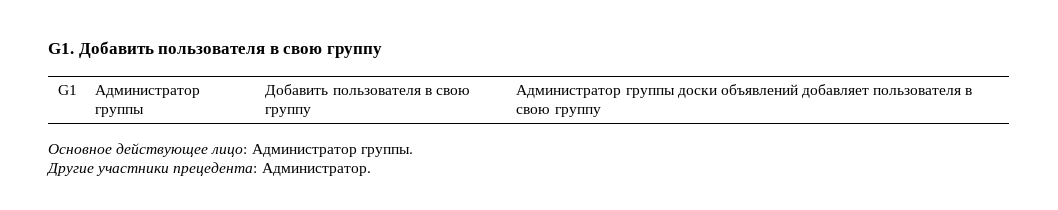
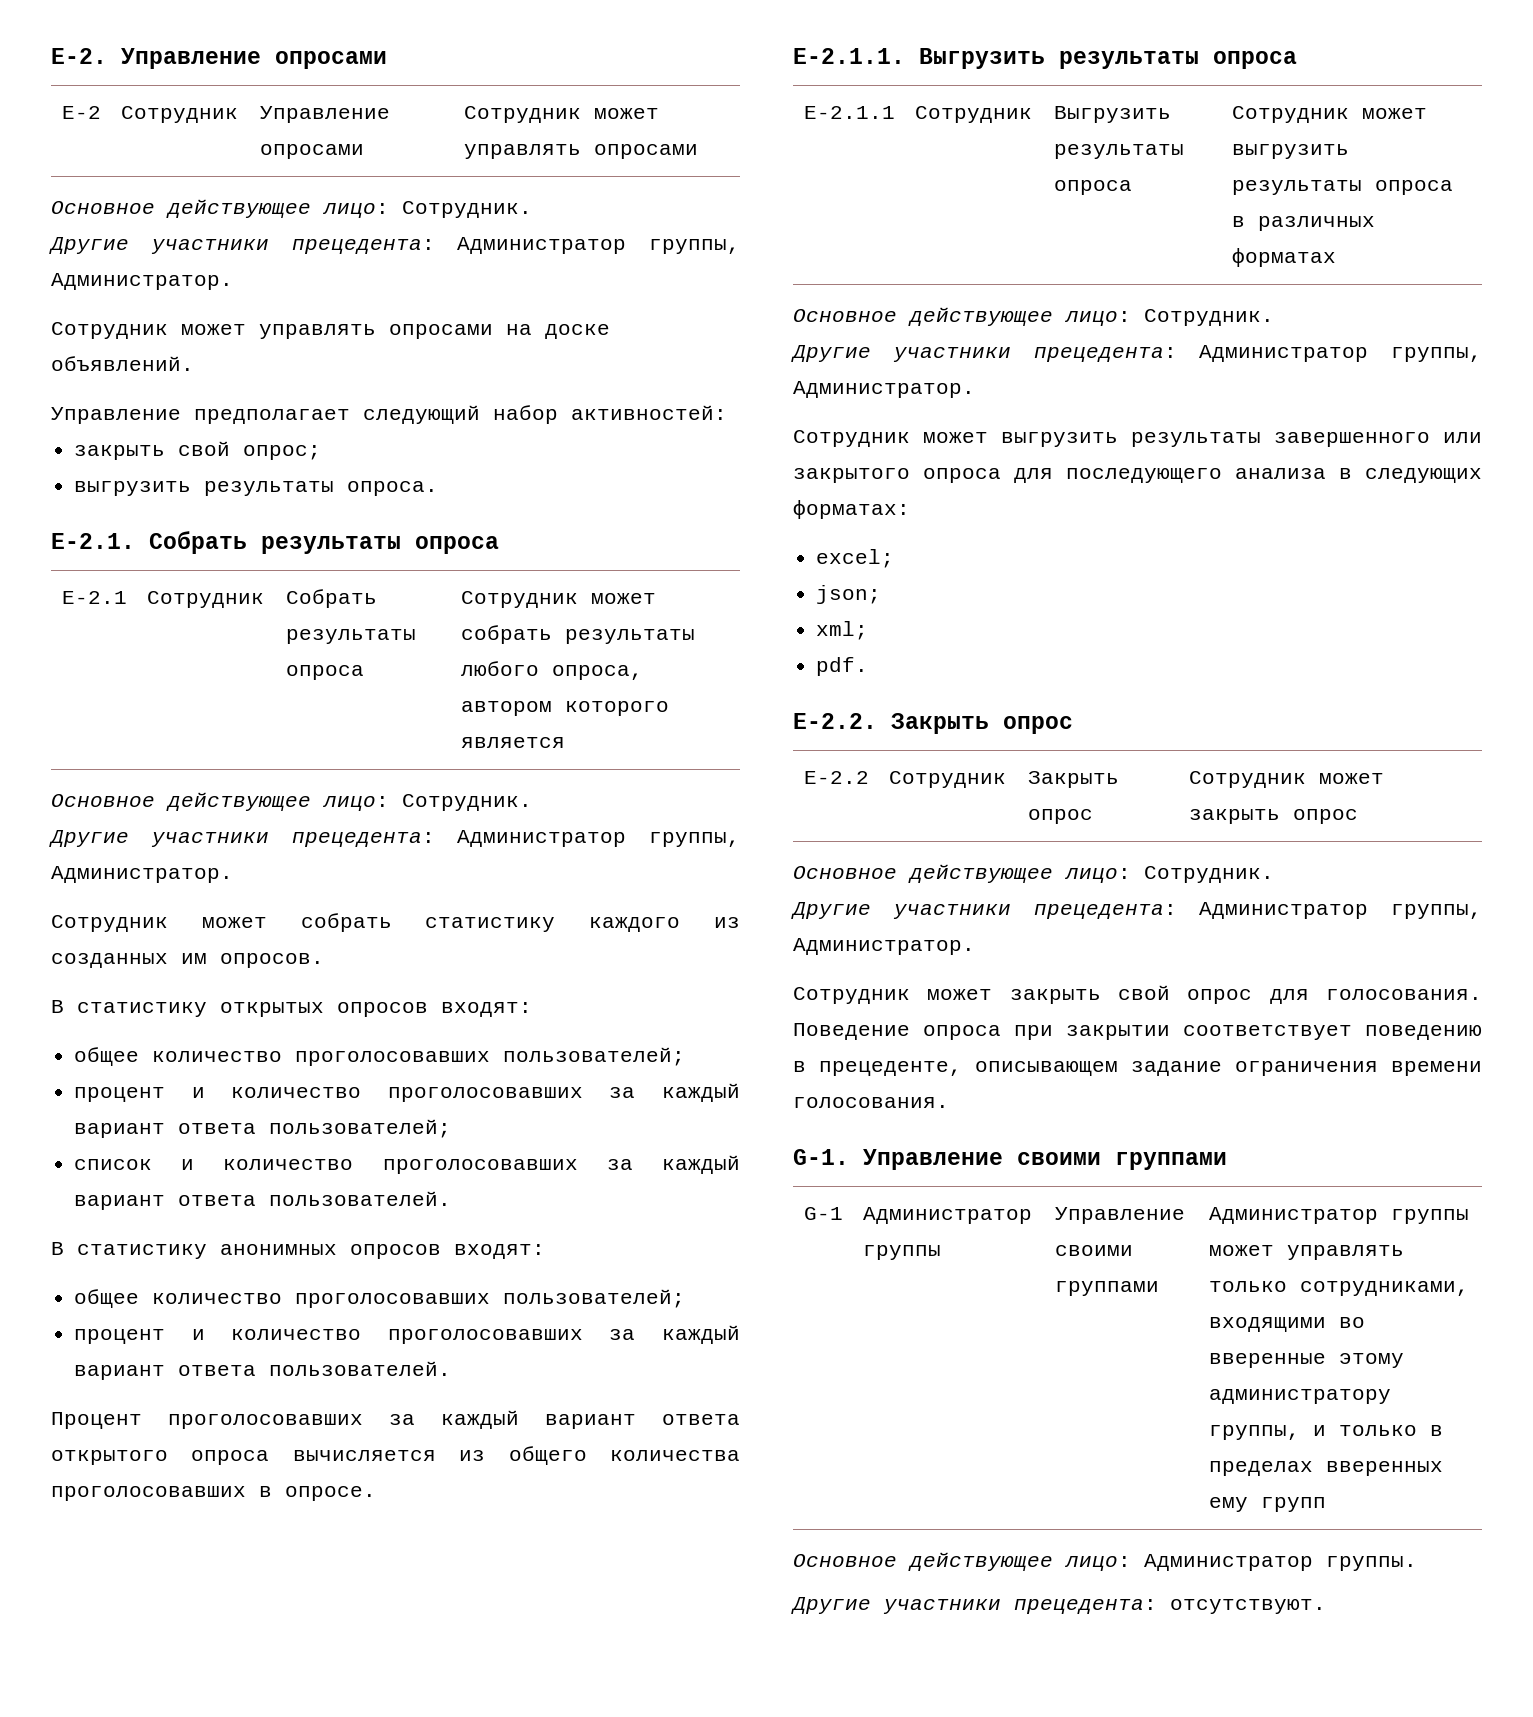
- G1. Добавить пользователя в свою группу
- G1 | Администратор группы | Добавить пользователя в свою группу | Администратор группы доски объявлений добавляет пользователя в свою группу
+ E-2. Управление опросами
+ E-2 | Сотрудник | Управление опросами | Сотрудник может управлять опросами
+ Основное действующее лицо: Сотрудник.
+ Другие участники прецедента: Администратор группы, Администратор.
+ Сотрудник может управлять опросами на доске объявлений.
+ Управление предполагает следующий набор активностей:
+ закрыть свой опрос;
+ выгрузить результаты опроса.
+ E-2.1. Собрать результаты опроса
+ E-2.1 | Сотрудник | Собрать результаты опроса | Сотрудник может собрать результаты любого опроса, автором которого является
+ Основное действующее лицо: Сотрудник.
+ Другие участники прецедента: Администратор группы, Администратор.
+ Сотрудник может собрать статистику каждого из созданных им опросов.
+ В статистику открытых опросов входят:
+ общее количество проголосовавших пользователей;
+ процент и количество проголосовавших за каждый вариант ответа пользователей;
+ список и количество проголосовавших за каждый вариант ответа пользователей.
+ В статистику анонимных опросов входят:
+ общее количество проголосовавших пользователей;
+ процент и количество проголосовавших за каждый вариант ответа пользователей.
+ Процент проголосовавших за каждый вариант ответа открытого опроса вычисляется из общего количества проголосовавших в опросе.
+ E-2.1.1. Выгрузить результаты опроса
+ E-2.1.1 | Сотрудник | Выгрузить результаты опроса | Сотрудник может выгрузить результаты опроса в различных форматах
+ Основное действующее лицо: Сотрудник.
+ Другие участники прецедента: Администратор группы, Администратор.
+ Сотрудник может выгрузить результаты завершенного или закрытого опроса для последующего анализа в следующих форматах:
+ excel;
+ json;
+ xml;
+ pdf.
+ E-2.2. Закрыть опрос
+ E-2.2 | Сотрудник | Закрыть опрос | Сотрудник может закрыть опрос
+ Основное действующее лицо: Сотрудник.
+ Другие участники прецедента: Администратор группы, Администратор.
+ Сотрудник может закрыть свой опрос для голосования. Поведение опроса при закрытии соответствует поведению в прецеденте, описывающем задание ограничения времени голосования.
+ G-1. Управление своими группами
+ G-1 | Администратор группы | Управление своими группами | Администратор группы может управлять только сотрудниками, входящими во вверенные этому администратору группы, и только в пределах вверенных ему групп
- Другие участники прецедента: Администратор.
+ Другие участники прецедента: отсутствуют.

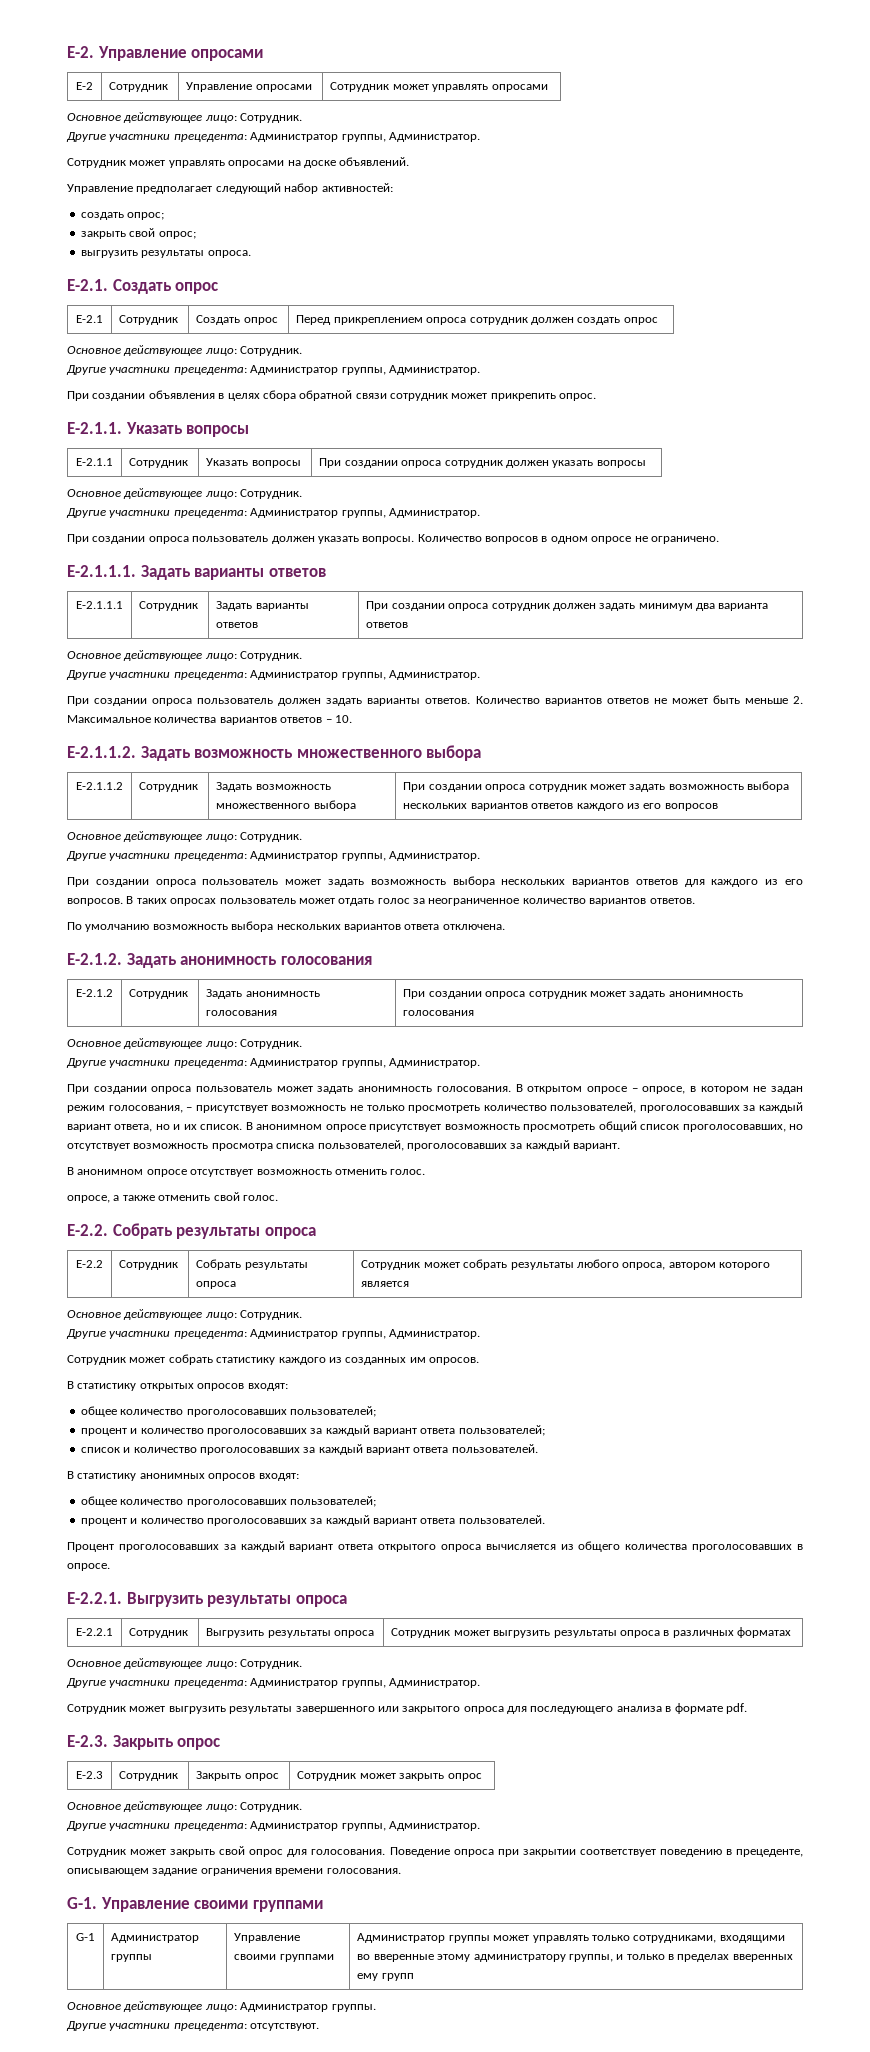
+ создать опрос;
- E-2.1. Собрать результаты опроса
+ E-2.1. Создать опрос
+ E-2.1 | Сотрудник | Создать опрос | Перед прикреплением опроса сотрудник должен создать опрос
+ Основное действующее лицо: Сотрудник.
+ Другие участники прецедента: Администратор группы, Администратор.
+ При создании объявления в целях сбора обратной связи сотрудник может прикрепить опрос.
+ E-2.1.1. Указать вопросы
+ E-2.1.1 | Сотрудник | Указать вопросы | При создании опроса сотрудник должен указать вопросы
+ Основное действующее лицо: Сотрудник.
+ Другие участники прецедента: Администратор группы, Администратор.
+ При создании опроса пользователь должен указать вопросы. Количество вопросов в одном опросе не ограничено.
+ E-2.1.1.1. Задать варианты ответов
+ E-2.1.1.1 | Сотрудник | Задать варианты ответов | При создании опроса сотрудник должен задать минимум два варианта ответов
+ Основное действующее лицо: Сотрудник.
+ Другие участники прецедента: Администратор группы, Администратор.
+ При создании опроса пользователь должен задать варианты ответов. Количество вариантов ответов не может быть меньше 2. Максимальное количества вариантов ответов – 10.
+ E-2.1.1.2. Задать возможность множественного выбора
+ E-2.1.1.2 | Сотрудник | Задать возможность множественного выбора | При создании опроса сотрудник может задать возможность выбора нескольких вариантов ответов каждого из его вопросов
+ Основное действующее лицо: Сотрудник.
+ Другие участники прецедента: Администратор группы, Администратор.
+ При создании опроса пользователь может задать возможность выбора нескольких вариантов ответов для каждого из его вопросов. В таких опросах пользователь может отдать голос за неограниченное количество вариантов ответов.
+ По умолчанию возможность выбора нескольких вариантов ответа отключена.
+ E-2.1.2. Задать анонимность голосования
+ E-2.1.2 | Сотрудник | Задать анонимность голосования | При создании опроса сотрудник может задать анонимность голосования
+ Основное действующее лицо: Сотрудник.
+ Другие участники прецедента: Администратор группы, Администратор.
+ При создании опроса пользователь может задать анонимность голосования. В открытом опросе – опросе, в котором не задан режим голосования, – присутствует возможность не только просмотреть количество пользователей, проголосовавших за каждый вариант ответа, но и их список. В анонимном опросе присутствует возможность просмотреть общий список проголосовавших, но отсутствует возможность просмотра списка пользователей, проголосовавших за каждый вариант.
+ В анонимном опросе отсутствует возможность отменить голос.
+ опросе, а также отменить свой голос.
+ E-2.2. Собрать результаты опроса
- E-2.1 | Сотрудник | Собрать результаты опроса | Сотрудник может собрать результаты любого опроса, автором которого является
+ E-2.2 | Сотрудник | Собрать результаты опроса | Сотрудник может собрать результаты любого опроса, автором которого является
- E-2.1.1. Выгрузить результаты опроса
+ E-2.2.1. Выгрузить результаты опроса
- E-2.1.1 | Сотрудник | Выгрузить результаты опроса | Сотрудник может выгрузить результаты опроса в различных форматах
+ E-2.2.1 | Сотрудник | Выгрузить результаты опроса | Сотрудник может выгрузить результаты опроса в различных форматах
- Сотрудник может выгрузить результаты завершенного или закрытого опроса для последующего анализа в следующих форматах:
- excel;
- json;
- xml;
- pdf.
+ Сотрудник может выгрузить результаты завершенного или закрытого опроса для последующего анализа в формате pdf.
- E-2.2. Закрыть опрос
+ E-2.3. Закрыть опрос
- E-2.2 | Сотрудник | Закрыть опрос | Сотрудник может закрыть опрос
+ E-2.3 | Сотрудник | Закрыть опрос | Сотрудник может закрыть опрос

